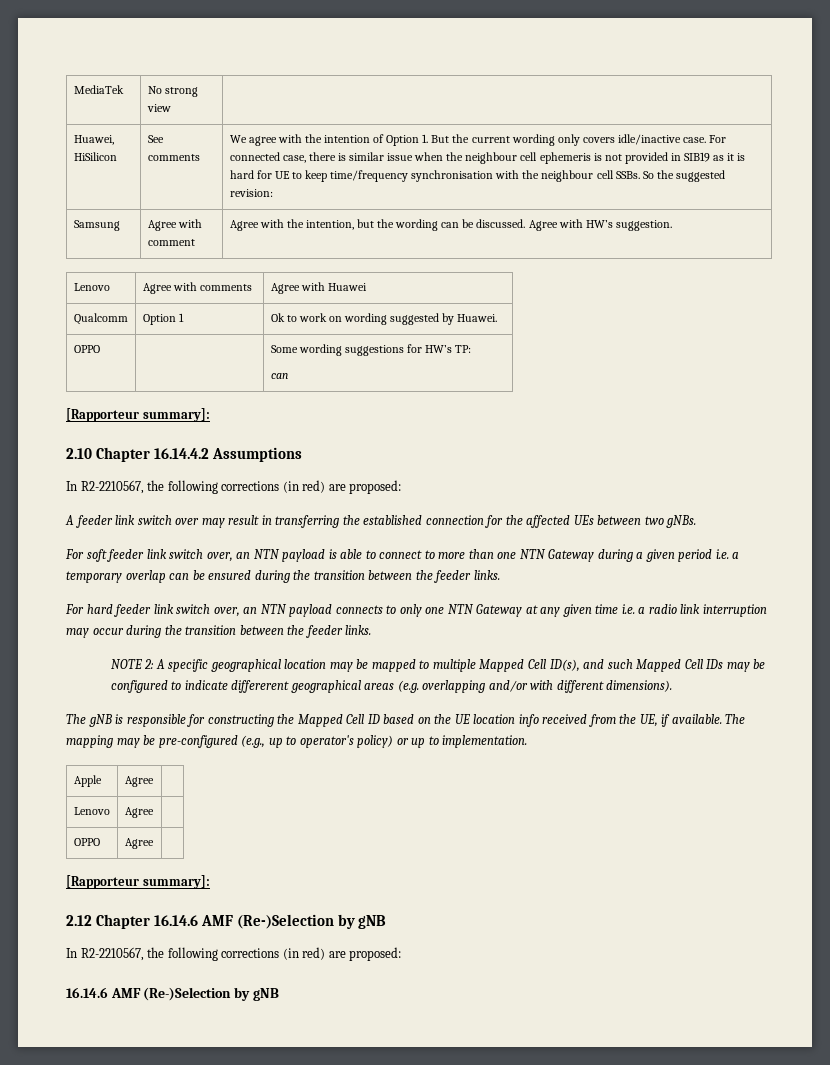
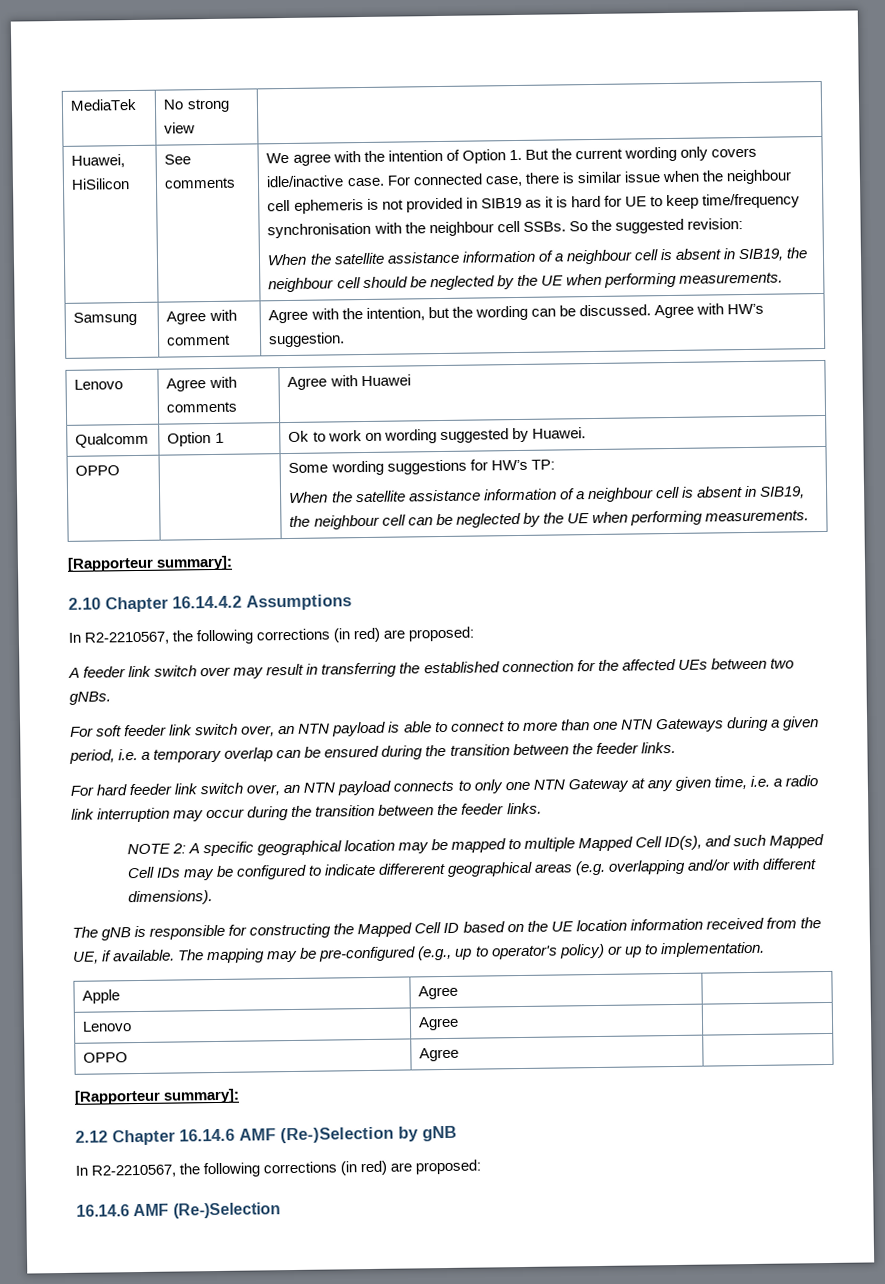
+ When the satellite assistance information of a neighbour cell is absent in SIB19, the neighbour cell should be neglected by the UE when performing measurements.
  OPPO | | Some wording suggestions for HW’s TP:
- can
+ When the satellite assistance information of a neighbour cell is absent in SIB19, the neighbour cell can be neglected by the UE when performing measurements.
- For soft feeder link switch over, an NTN payload is able to connect to more than one NTN Gateway during a given period i.e. a temporary overlap can be ensured during the transition between the feeder links.
+ For soft feeder link switch over, an NTN payload is able to connect to more than one NTN Gateways during a given period, i.e. a temporary overlap can be ensured during the transition between the feeder links.
- For hard feeder link switch over, an NTN payload connects to only one NTN Gateway at any given time i.e. a radio link interruption may occur during the transition between the feeder links.
+ For hard feeder link switch over, an NTN payload connects to only one NTN Gateway at any given time, i.e. a radio link interruption may occur during the transition between the feeder links.
- The gNB is responsible for constructing the Mapped Cell ID based on the UE location info received from the UE, if available.
+ The gNB is responsible for constructing the Mapped Cell ID based on the UE location information received from the UE, if available.
  2.12 Chapter 16.14.6 AMF (Re-)Selection by gNB
  In R2-2210567, the following corrections (in red) are proposed:
- 16.14.6 AMF (Re-)Selection by gNB
+ 16.14.6 AMF (Re-)Selection

